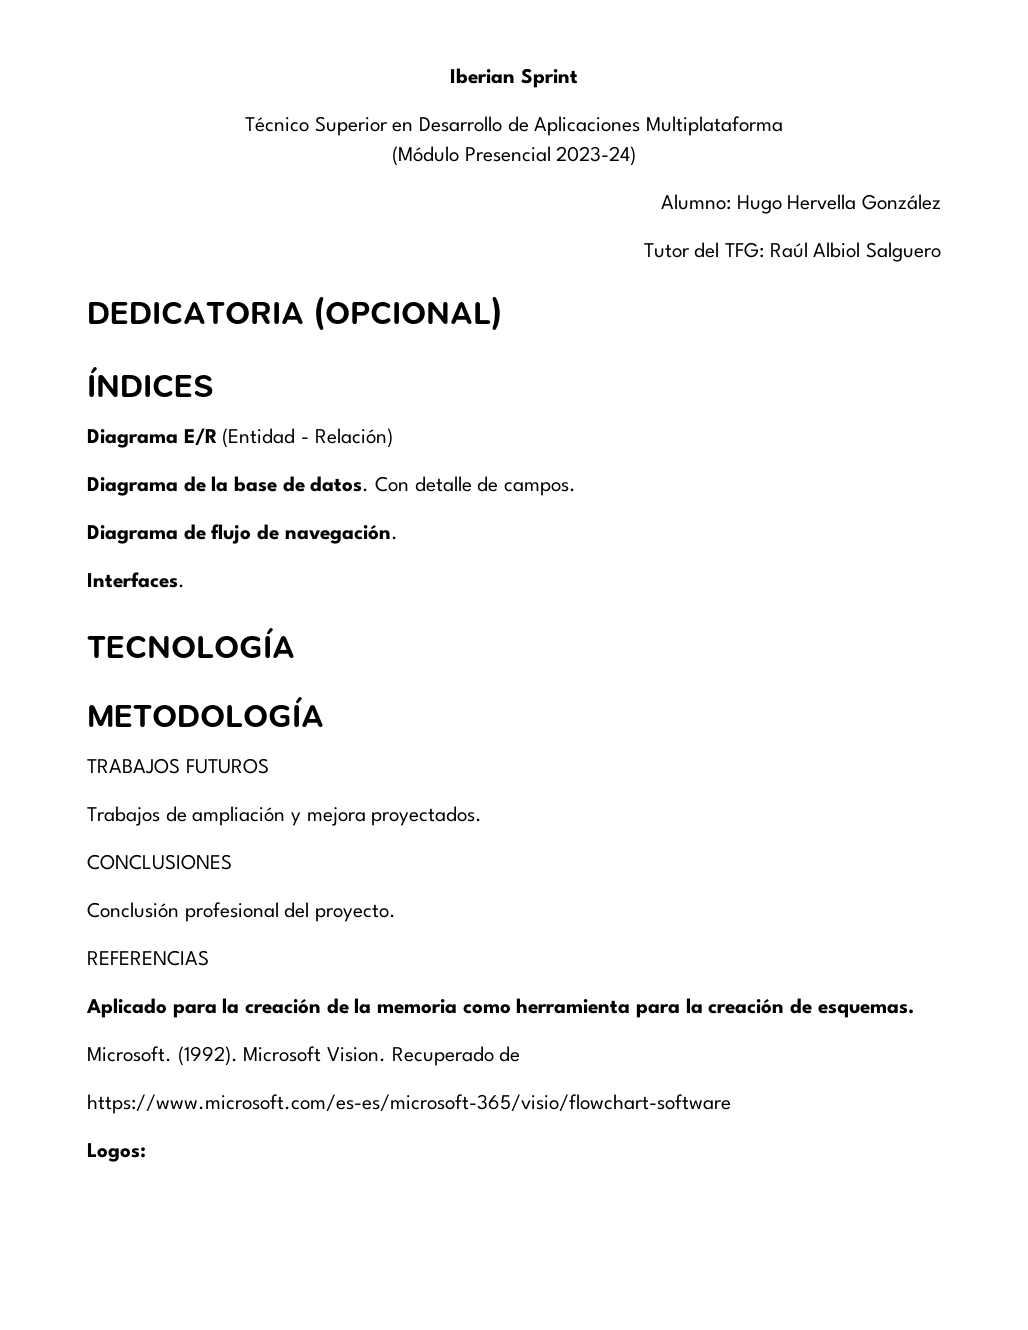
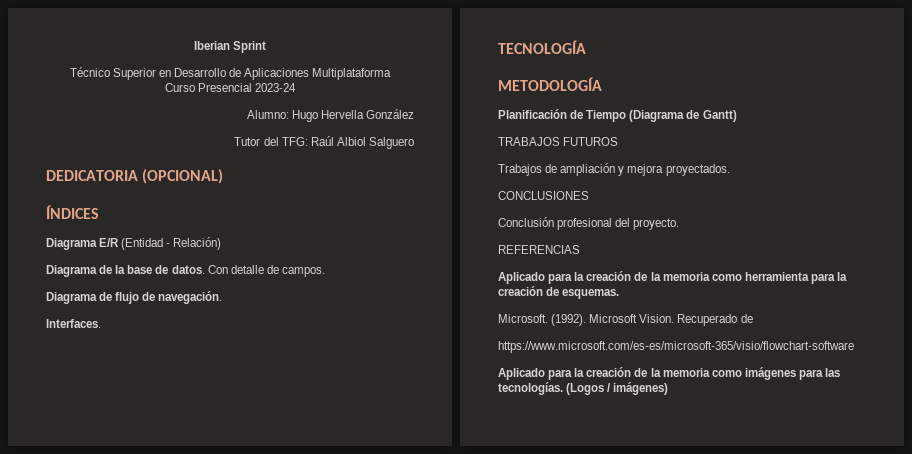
- (Módulo Presencial 2023-24)
+ Curso Presencial 2023-24
+ Planificación de Tiempo (Diagrama de Gantt)
- Logos:
+ Aplicado para la creación de la memoria como imágenes para las tecnologías. (Logos / imágenes)

